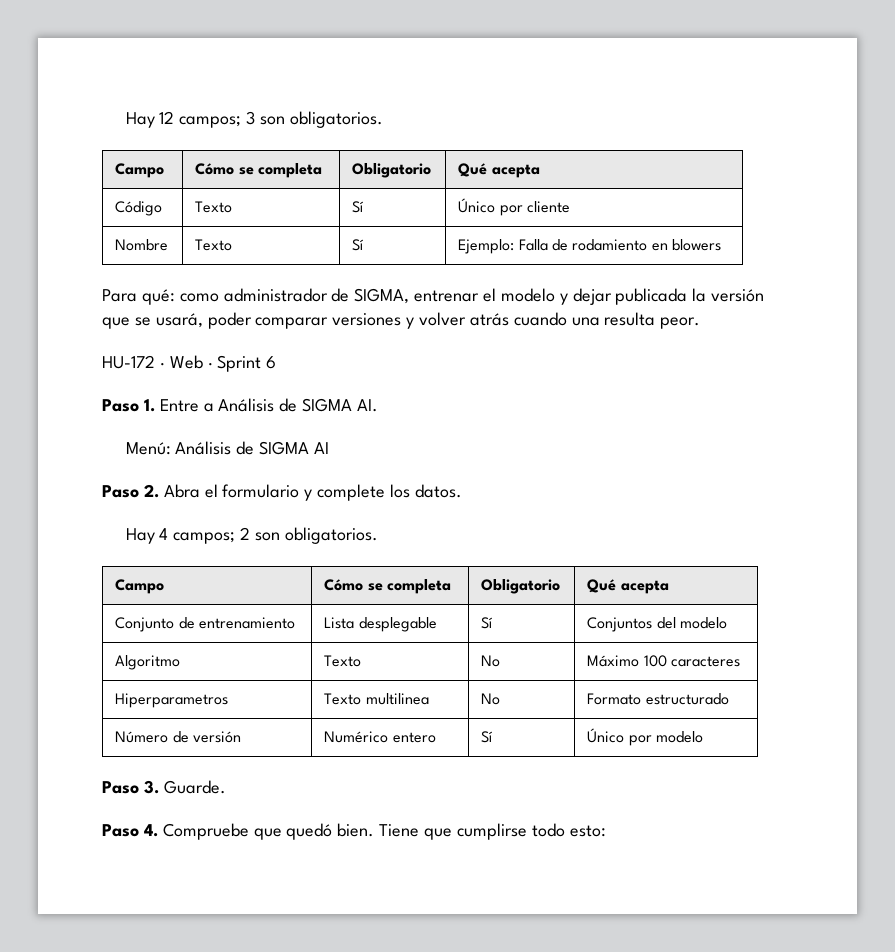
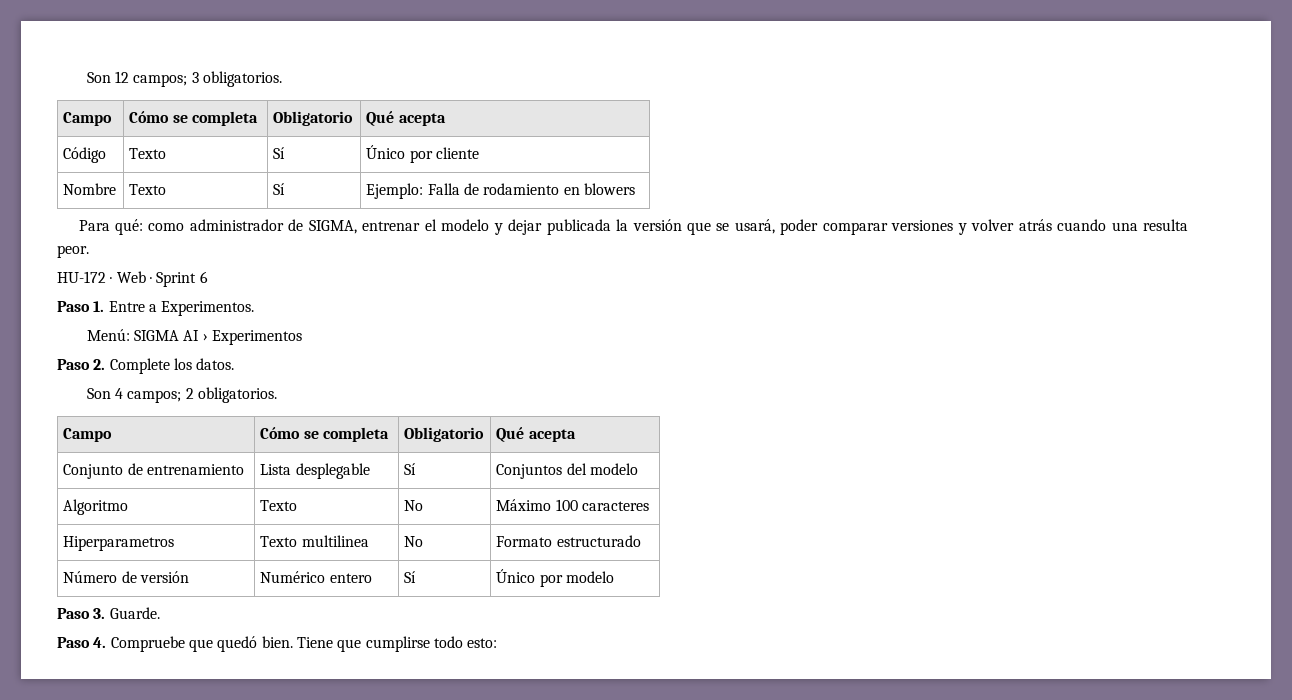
- Hay 12 campos; 3 son obligatorios.
+ Son 12 campos; 3 obligatorios.
- Paso 1. Entre a Análisis de SIGMA AI.
+ Paso 1. Entre a Experimentos.
- Menú: Análisis de SIGMA AI
+ Menú: SIGMA AI › Experimentos
- Paso 2. Abra el formulario y complete los datos.
+ Paso 2. Complete los datos.
- Hay 4 campos; 2 son obligatorios.
+ Son 4 campos; 2 obligatorios.

